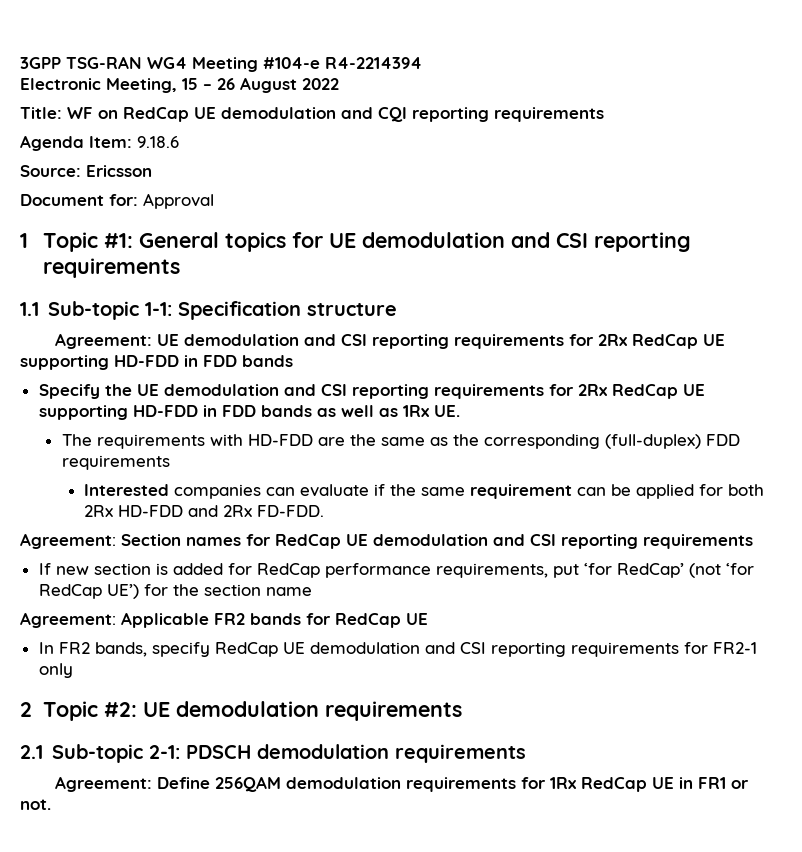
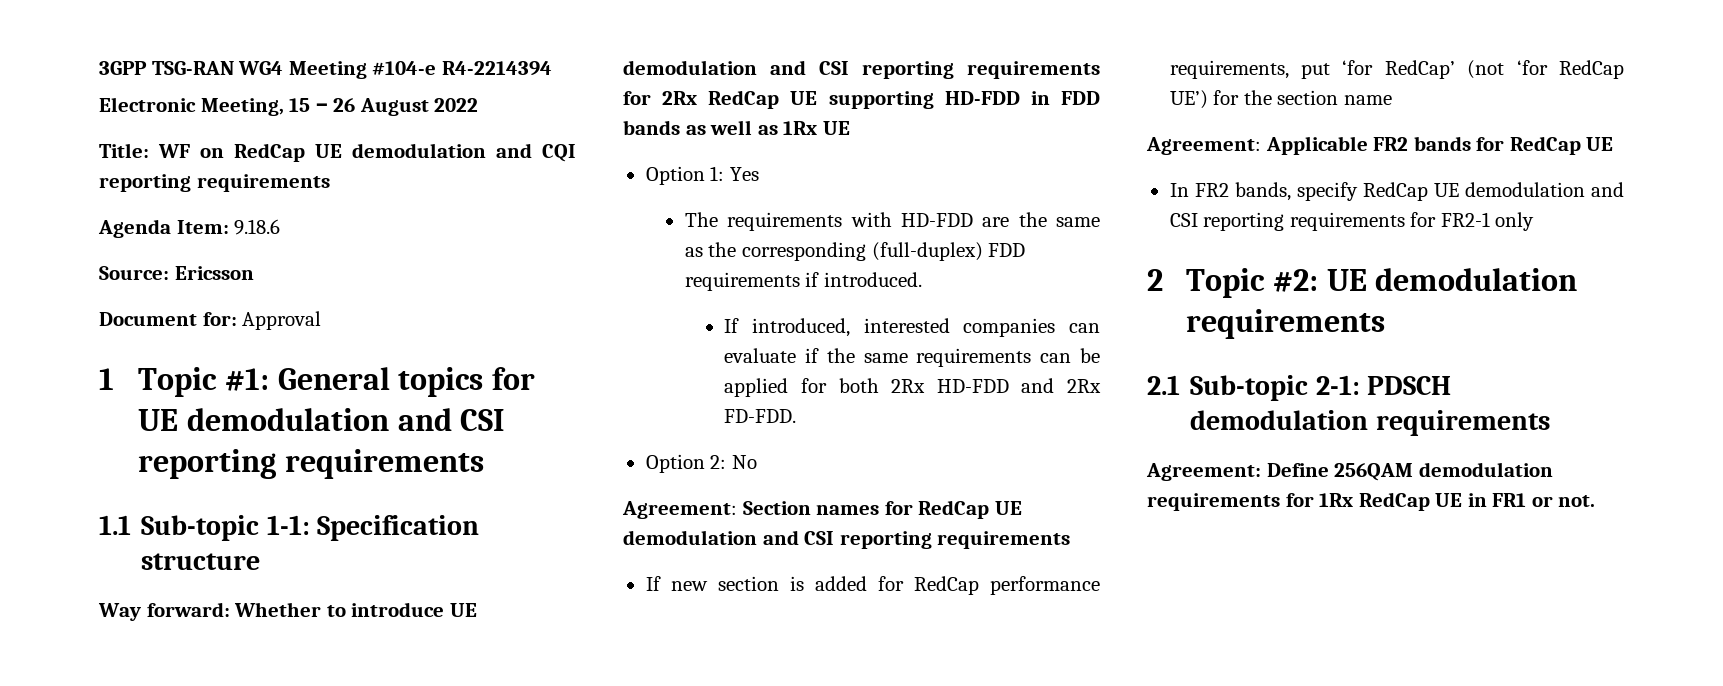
- Agreement: UE demodulation and CSI reporting requirements for 2Rx RedCap UE supporting HD-FDD in FDD bands
- Specify the UE demodulation and CSI reporting requirements for 2Rx RedCap UE supporting HD-FDD in FDD bands as well as 1Rx UE.
+ Way forward: Whether to introduce UE demodulation and CSI reporting requirements for 2Rx RedCap UE supporting HD-FDD in FDD bands as well as 1Rx UE
+ Option 1: Yes
- The requirements with HD-FDD are the same as the corresponding (full-duplex) FDD requirements
- Interested companies can evaluate if the same requirement can be applied for both 2Rx HD-FDD and 2Rx FD-FDD.
+ The requirements with HD-FDD are the same as the corresponding (full-duplex) FDD requirements if introduced.
+ If introduced, interested companies can evaluate if the same requirements can be applied for both 2Rx HD-FDD and 2Rx FD-FDD.
+ Option 2: No

